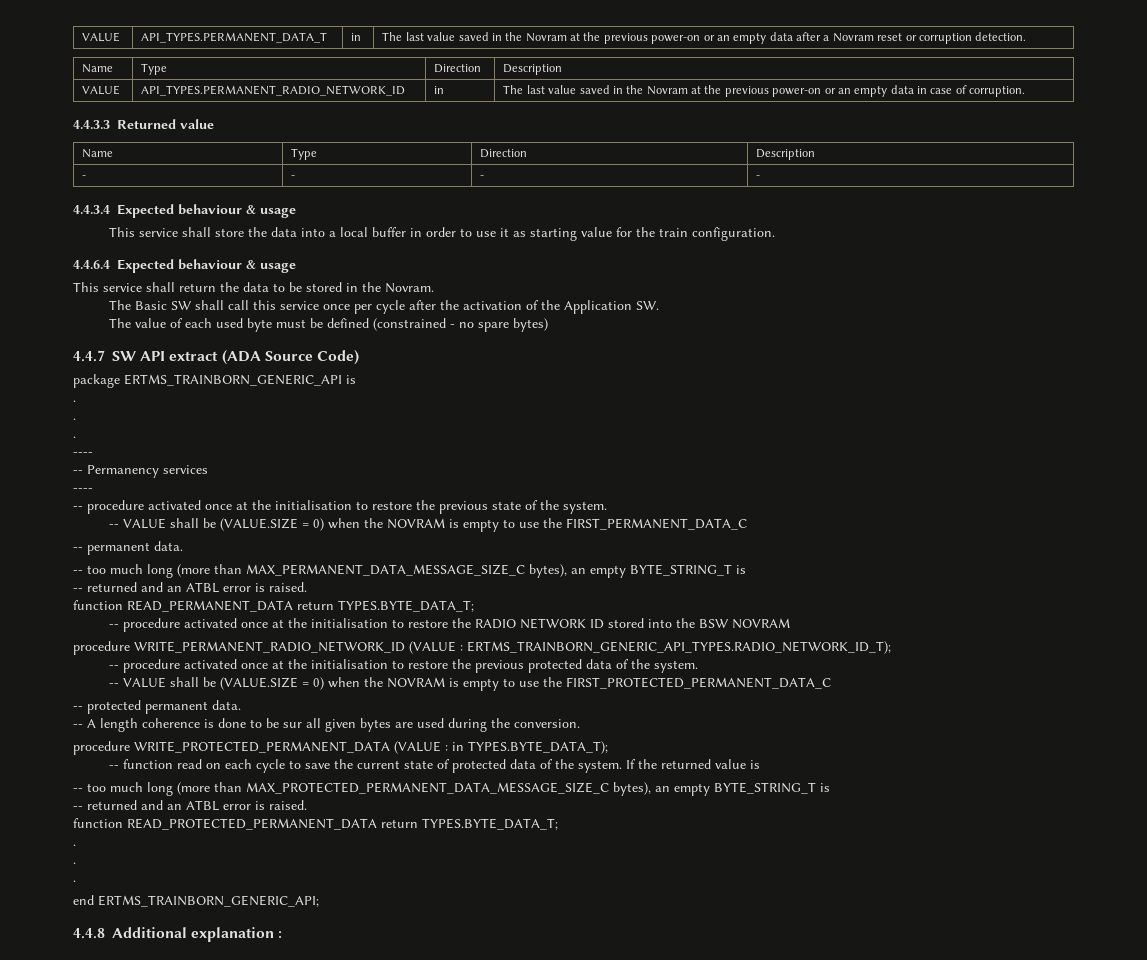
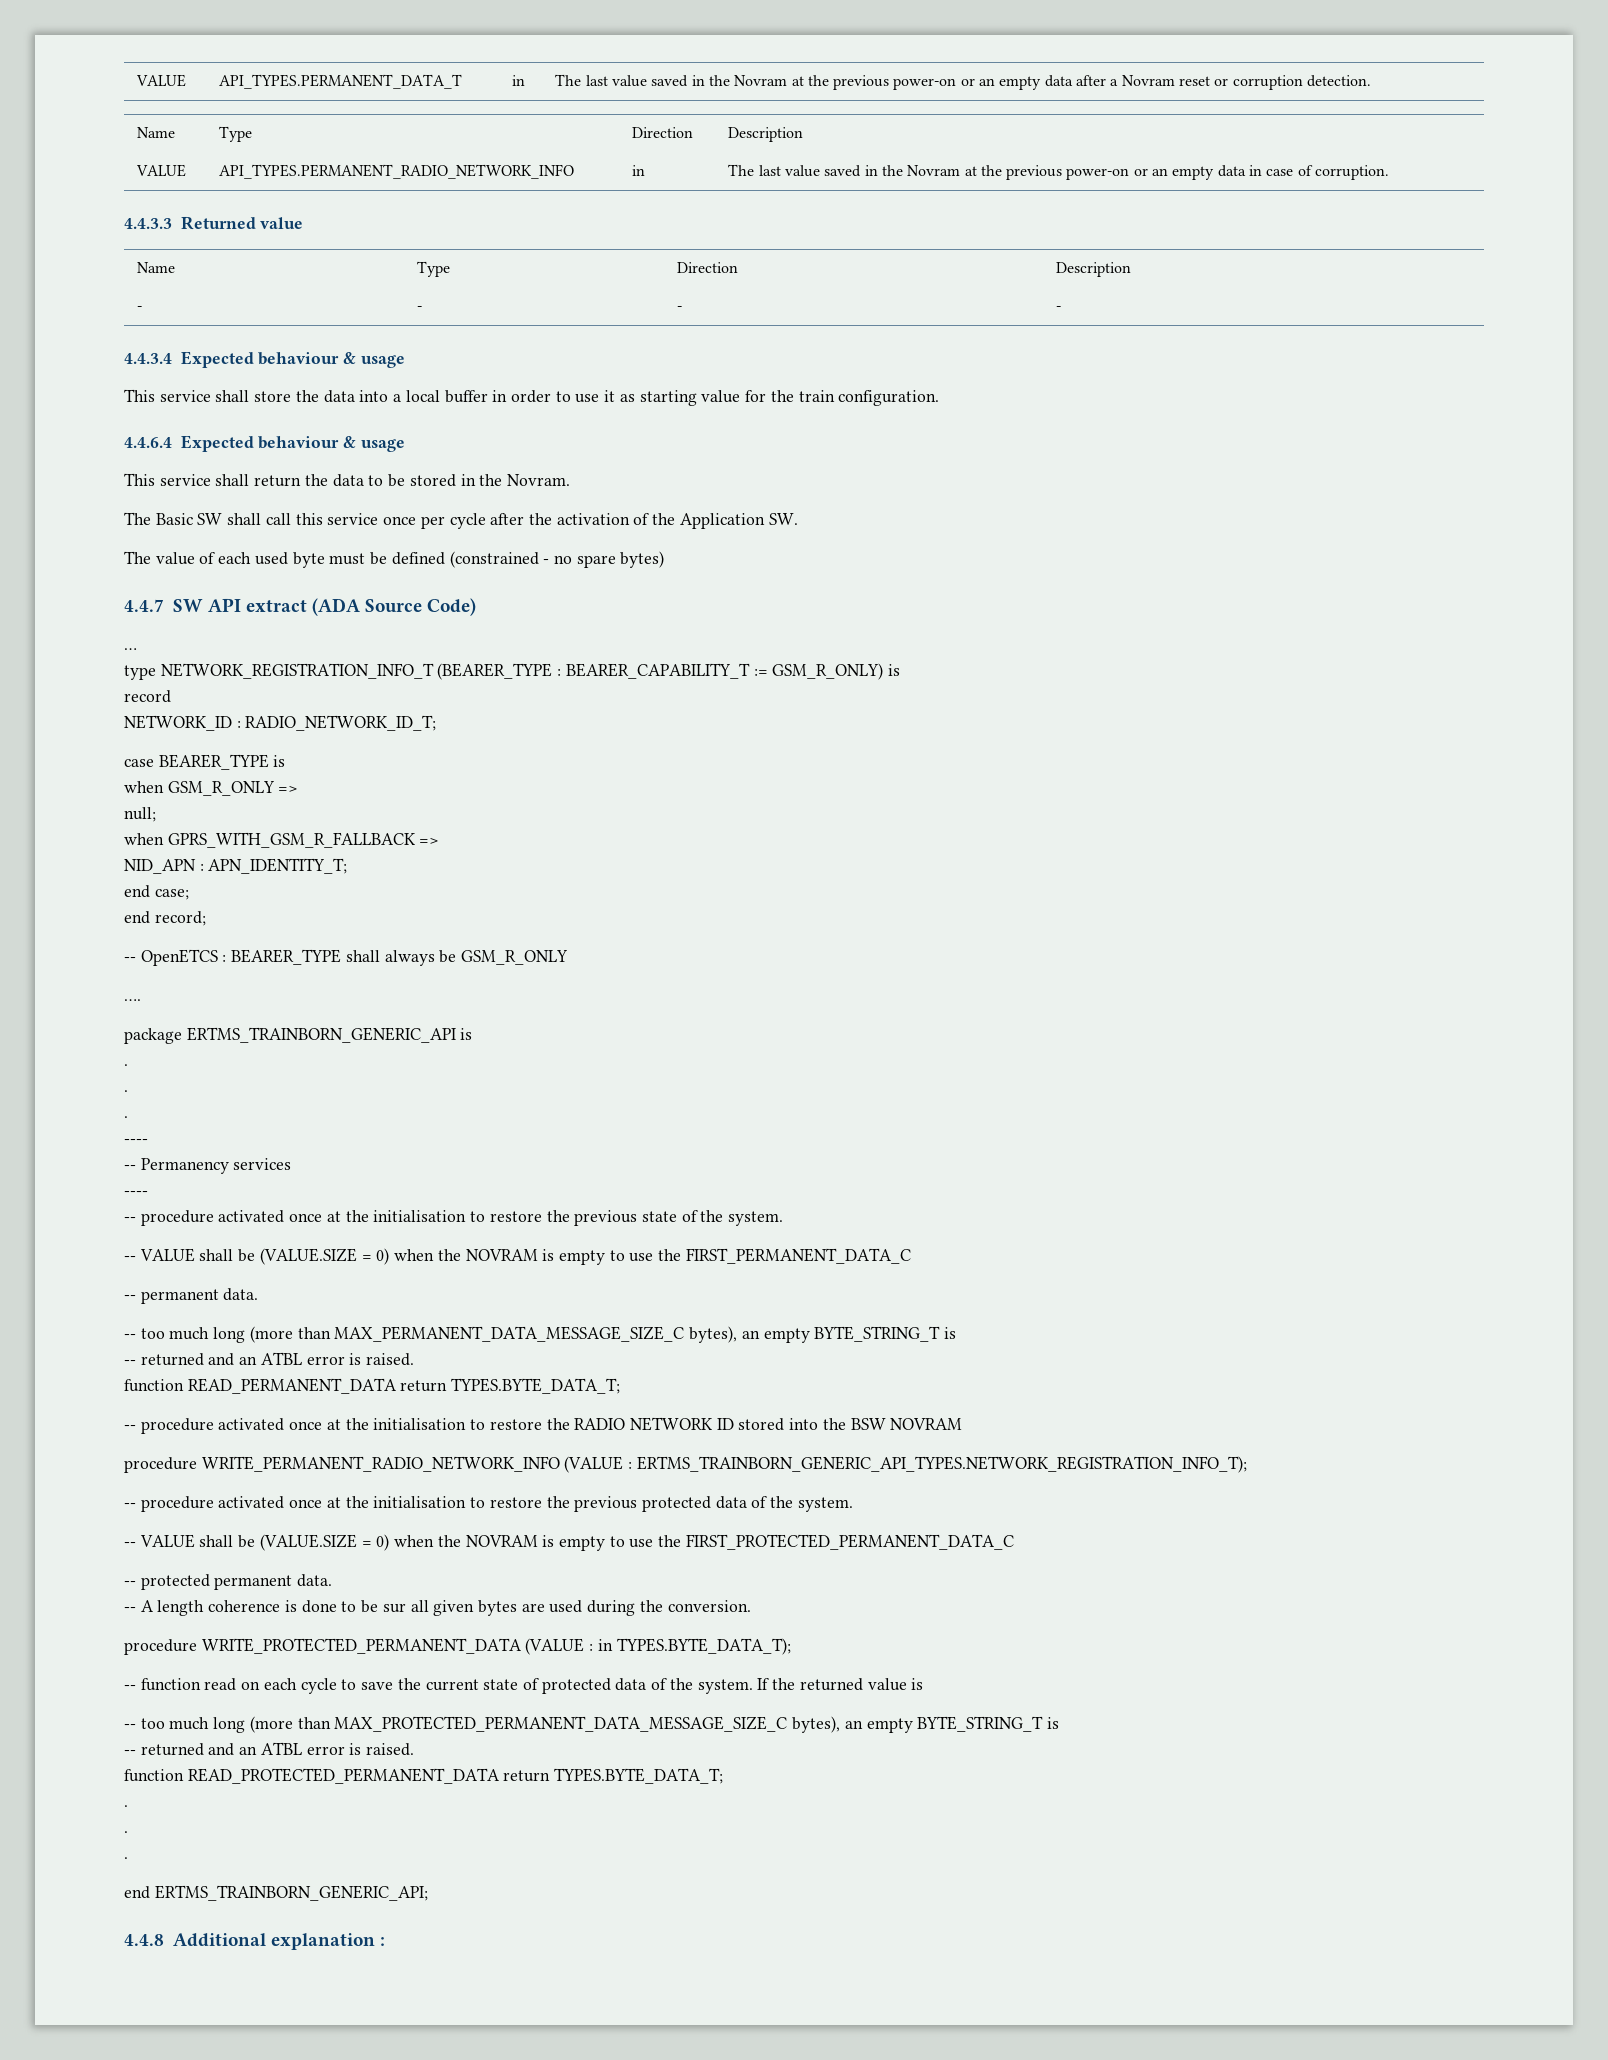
- VALUE | API_TYPES.PERMANENT_RADIO_NETWORK_ID | in | The last value saved in the Novram at the previous power-on or an empty data in case of corruption.
+ VALUE | API_TYPES.PERMANENT_RADIO_NETWORK_INFO | in | The last value saved in the Novram at the previous power-on or an empty data in case of corruption.
+ …
+ type NETWORK_REGISTRATION_INFO_T (BEARER_TYPE : BEARER_CAPABILITY_T := GSM_R_ONLY) is
+ record
+ NETWORK_ID : RADIO_NETWORK_ID_T;
+ case BEARER_TYPE is
+ when GSM_R_ONLY =>
+ null;
+ when GPRS_WITH_GSM_R_FALLBACK =>
+ NID_APN : APN_IDENTITY_T;
+ end case;
+ end record;
+ -- OpenETCS : BEARER_TYPE shall always be GSM_R_ONLY
+ ….
- procedure WRITE_PERMANENT_RADIO_NETWORK_ID (VALUE : ERTMS_TRAINBORN_GENERIC_API_TYPES.RADIO_NETWORK_ID_T);
+ procedure WRITE_PERMANENT_RADIO_NETWORK_INFO (VALUE : ERTMS_TRAINBORN_GENERIC_API_TYPES.NETWORK_REGISTRATION_INFO_T);

